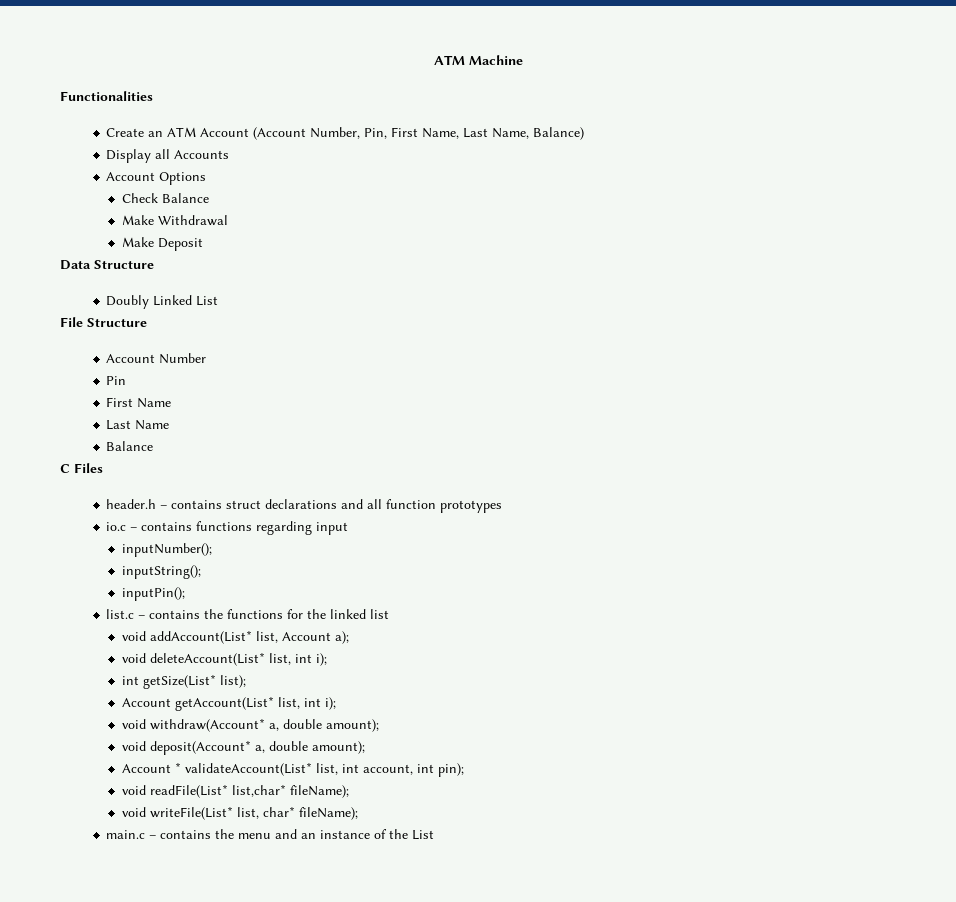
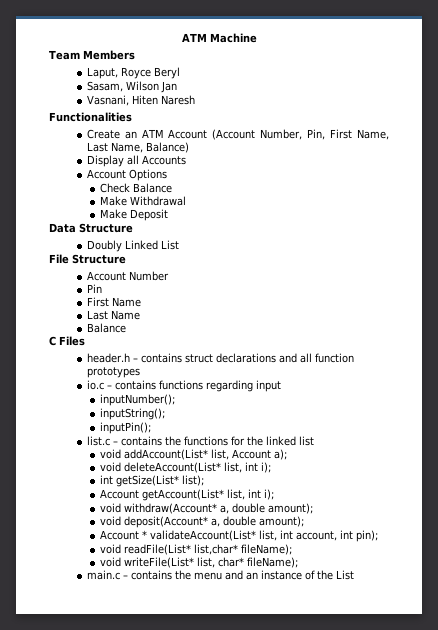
+ Team Members
+ Laput, Royce Beryl
+ Sasam, Wilson Jan
+ Vasnani, Hiten Naresh

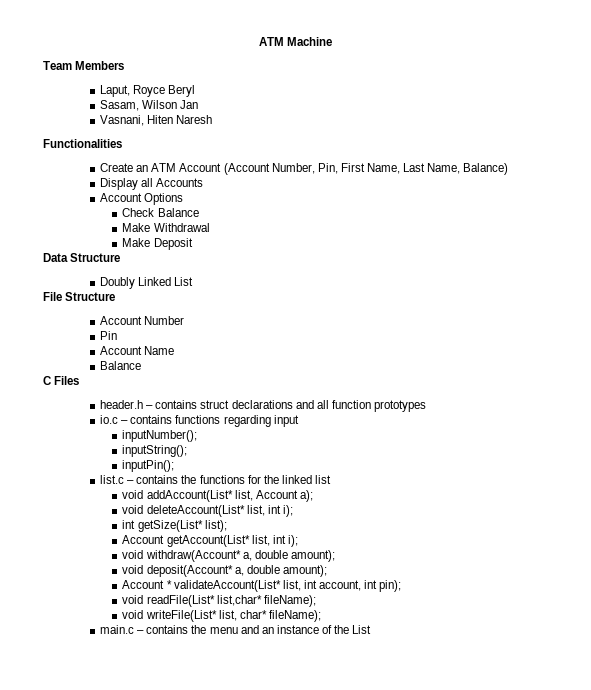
- First Name
- Last Name
+ Account Name

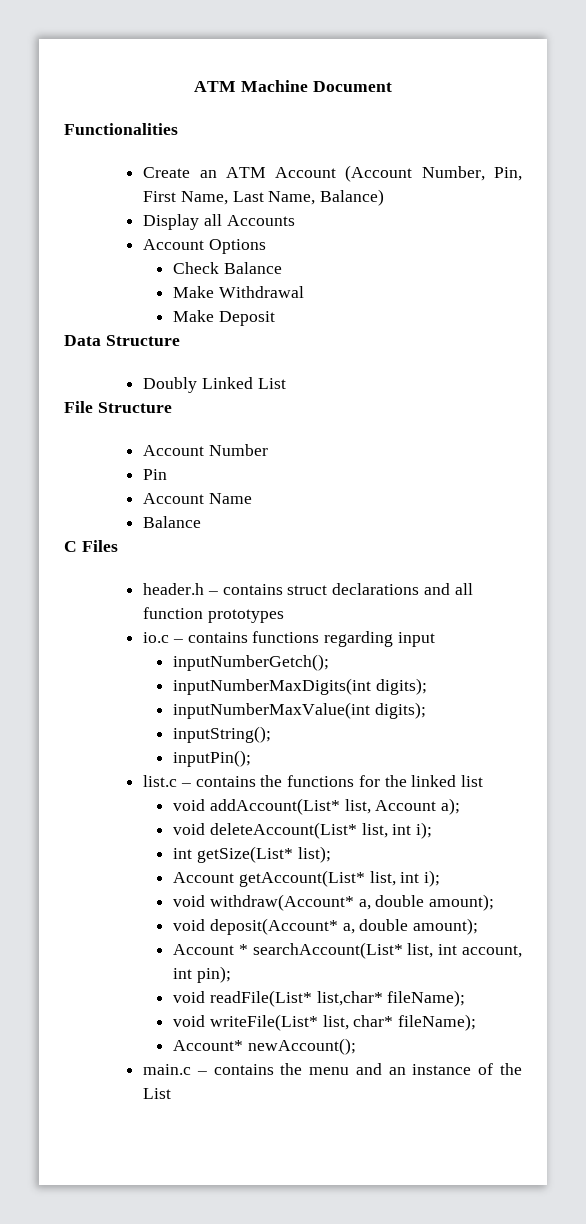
- ATM Machine
- Team Members
- Laput, Royce Beryl
- Sasam, Wilson Jan
- Vasnani, Hiten Naresh
+ ATM Machine Document
- inputNumber();
+ inputNumberGetch();
+ inputNumberMaxDigits(int digits);
+ inputNumberMaxValue(int digits);
- Account * validateAccount(List* list, int account, int pin);
+ Account * searchAccount(List* list, int account, int pin);
+ Account* newAccount();

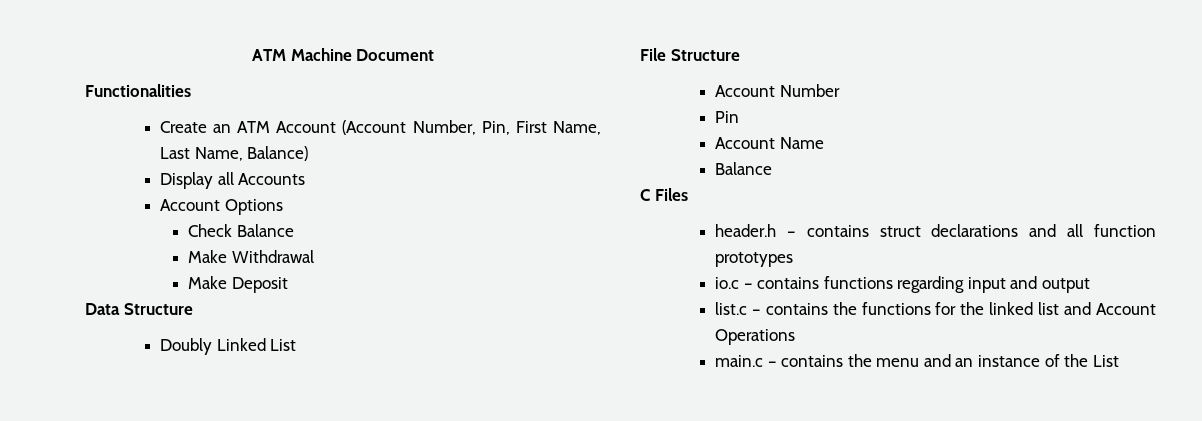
- io.c – contains functions regarding input
- inputNumberGetch();
- inputNumberMaxDigits(int digits);
- inputNumberMaxValue(int digits);
- inputString();
- inputPin();
+ io.c – contains functions regarding input and output
- list.c – contains the functions for the linked list
- void addAccount(List* list, Account a);
- void deleteAccount(List* list, int i);
- int getSize(List* list);
- Account getAccount(List* list, int i);
- void withdraw(Account* a, double amount);
- void deposit(Account* a, double amount);
- Account * searchAccount(List* list, int account, int pin);
- void readFile(List* list,char* fileName);
- void writeFile(List* list, char* fileName);
- Account* newAccount();
+ list.c – contains the functions for the linked list and Account Operations

